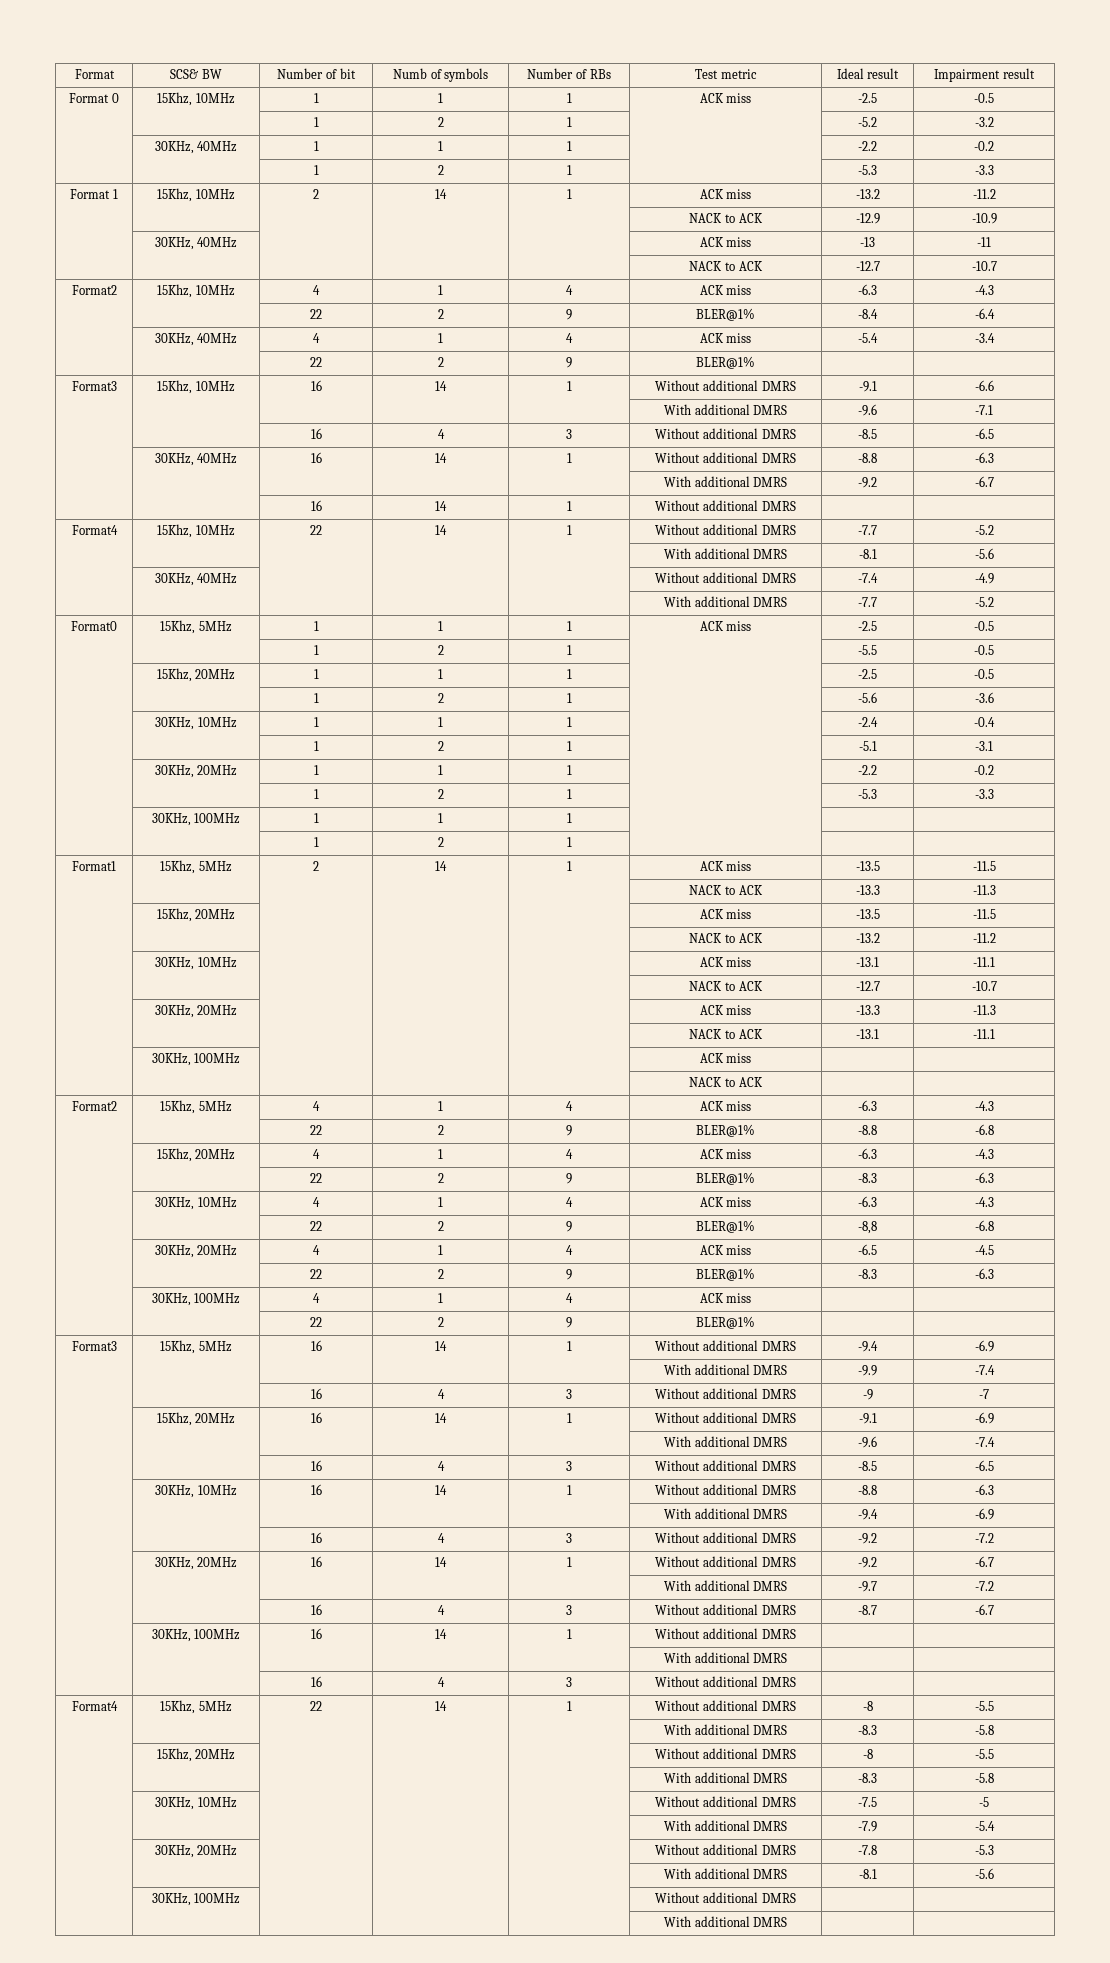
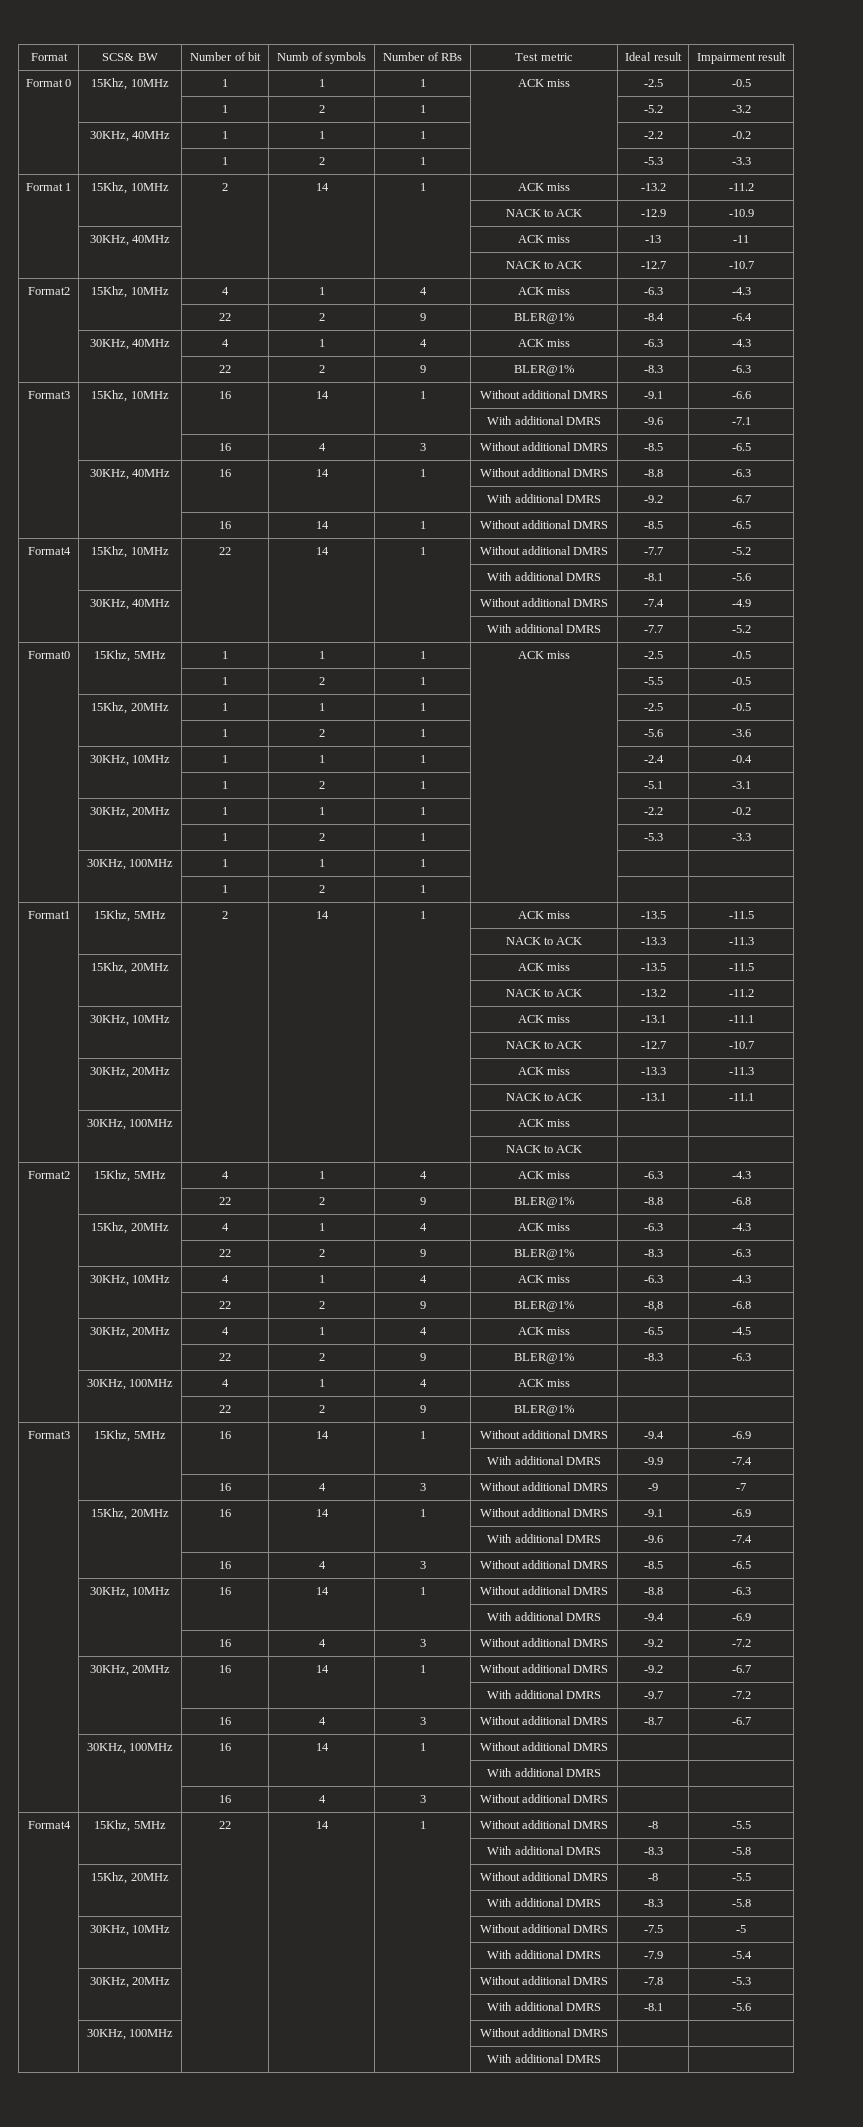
- | 30KHz, 40MHz | 4 | 1 | 4 | ACK miss | -5.4 | -3.4
- | | 22 | 2 | 9 | BLER@1% | |
+ | 30KHz, 40MHz | 4 | 1 | 4 | ACK miss | -6.3 | -4.3
+ | | 22 | 2 | 9 | BLER@1% | -8.3 | -6.3
- | | 16 | 14 | 1 | Without additional DMRS | |
+ | | 16 | 14 | 1 | Without additional DMRS | -8.5 | -6.5

